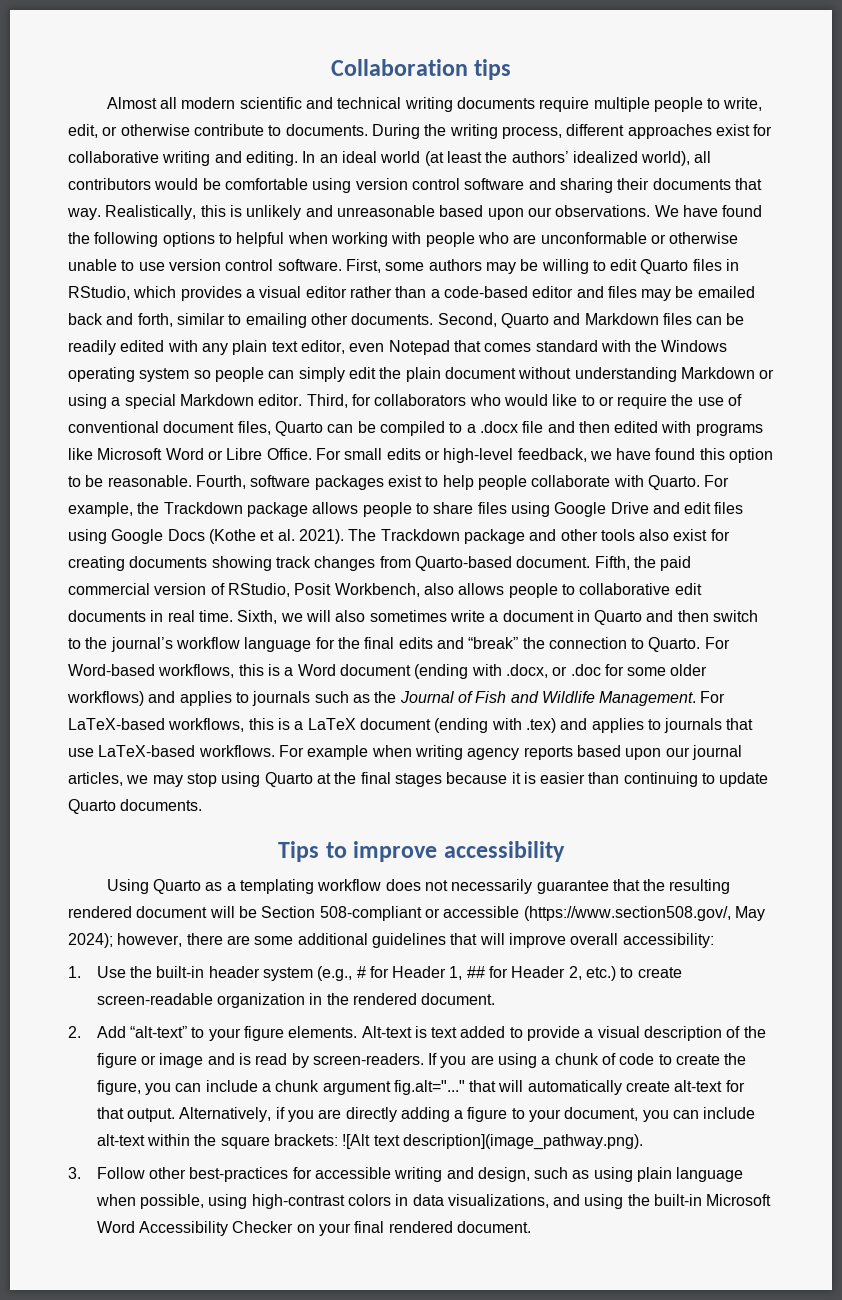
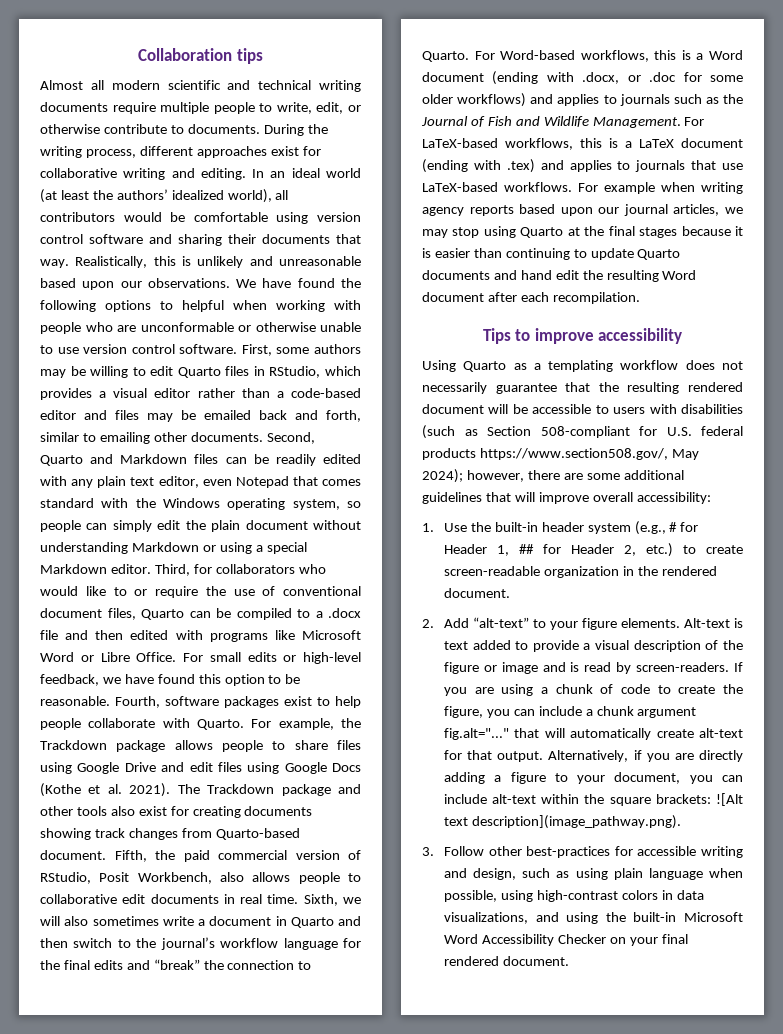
- Second, Quarto and Markdown files can be readily edited with any plain text editor, even Notepad that comes standard with the Windows operating system so people can simply edit the plain document without understanding Markdown or using a special Markdown editor.
+ Second, Quarto and Markdown files can be readily edited with any plain text editor, even Notepad that comes standard with the Windows operating system, so people can simply edit the plain document without understanding Markdown or using a special Markdown editor.
- For example when writing agency reports based upon our journal articles, we may stop using Quarto at the final stages because it is easier than continuing to update Quarto documents.
+ For example when writing agency reports based upon our journal articles, we may stop using Quarto at the final stages because it is easier than continuing to update Quarto documents and hand edit the resulting Word document after each recompilation.
- Using Quarto as a templating workflow does not necessarily guarantee that the resulting rendered document will be Section 508-compliant or accessible (https://www.section508.gov/, May 2024); however, there are some additional guidelines that will improve overall accessibility:
+ Using Quarto as a templating workflow does not necessarily guarantee that the resulting rendered document will be accessible to users with disabilities (such as Section 508-compliant for U.S. federal products https://www.section508.gov/, May 2024); however, there are some additional guidelines that will improve overall accessibility:

